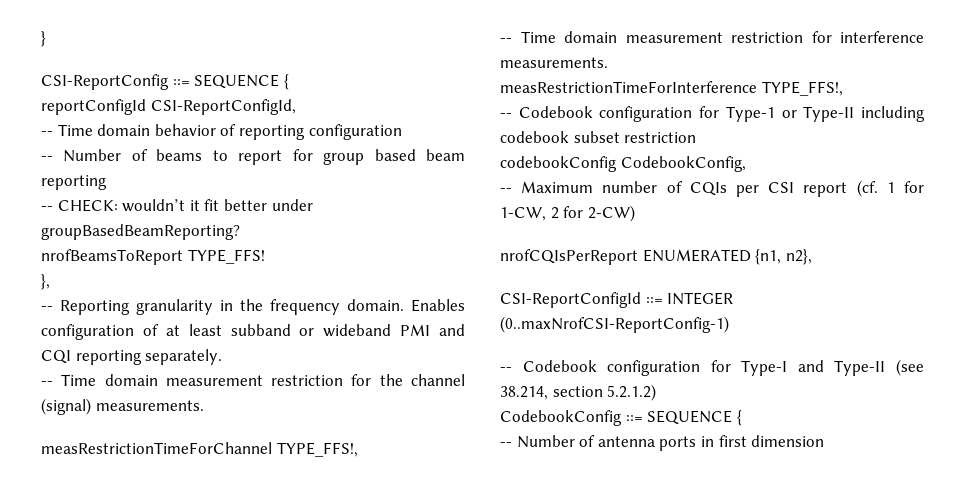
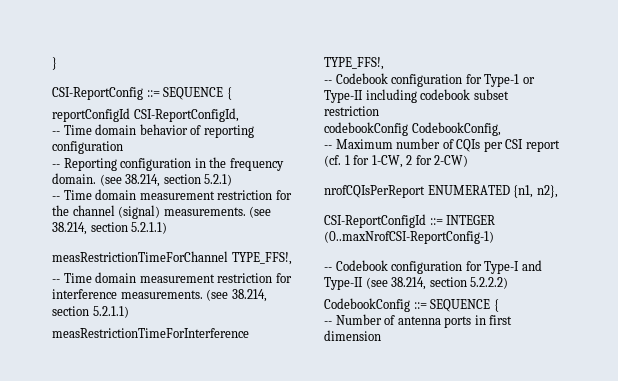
- -- Number of beams to report for group based beam reporting
- -- CHECK: wouldn’t it fit better under groupBasedBeamReporting?
- nrofBeamsToReport TYPE_FFS!
- },
- -- Reporting granularity in the frequency domain.
+ -- Reporting configuration in the frequency domain.
- Enables configuration of at least subband or wideband PMI and CQI reporting separately.
+ (see 38.214, section 5.2.1)
- -- Time domain measurement restriction for the channel (signal) measurements.
+ -- Time domain measurement restriction for the channel (signal) measurements. (see 38.214, section 5.2.1.1)
- -- Time domain measurement restriction for interference measurements.
+ -- Time domain measurement restriction for interference measurements. (see 38.214, section 5.2.1.1)
- -- Codebook configuration for Type-I and Type-II (see 38.214, section 5.2.1.2)
+ -- Codebook configuration for Type-I and Type-II (see 38.214, section 5.2.2.2)

